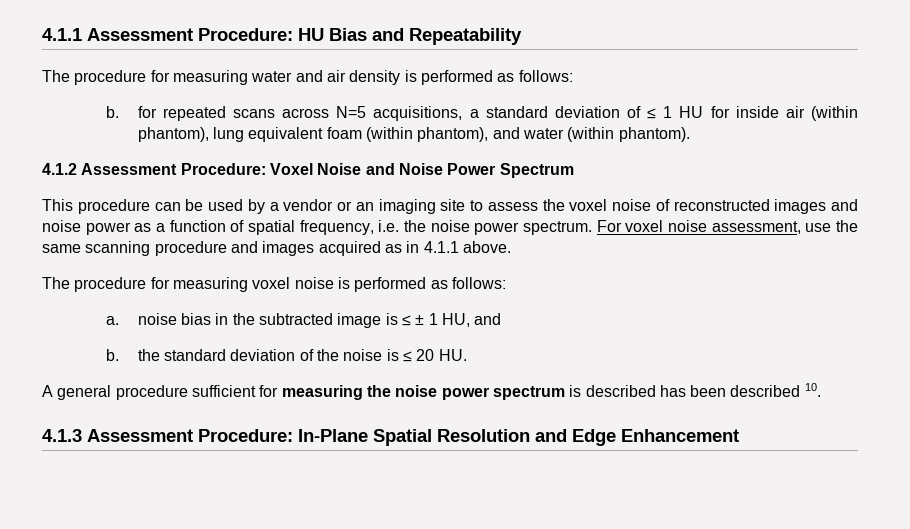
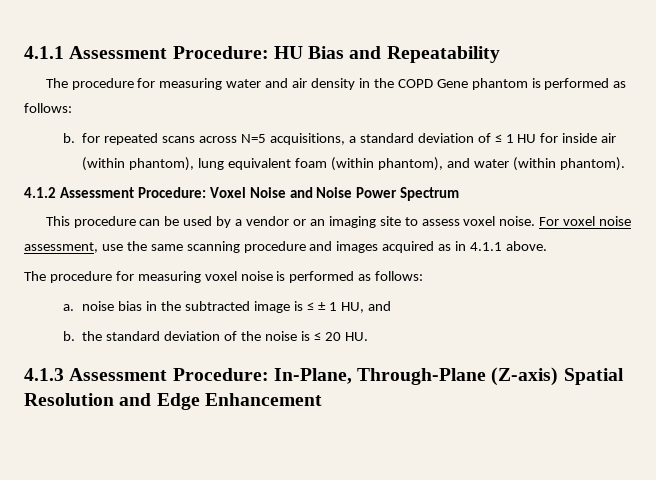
- The procedure for measuring water and air density is performed as follows:
+ The procedure for measuring water and air density in the COPD Gene phantom is performed as follows:
- This procedure can be used by a vendor or an imaging site to assess the voxel noise of reconstructed images and noise power as a function of spatial frequency, i.e. the noise power spectrum.
+ This procedure can be used by a vendor or an imaging site to assess voxel noise.
- A general procedure sufficient for measuring the noise power spectrum is described has been described 10.
- 4.1.3 Assessment Procedure: In-Plane Spatial Resolution and Edge Enhancement
+ 4.1.3 Assessment Procedure: In-Plane, Through-Plane (Z-axis) Spatial Resolution and Edge Enhancement

